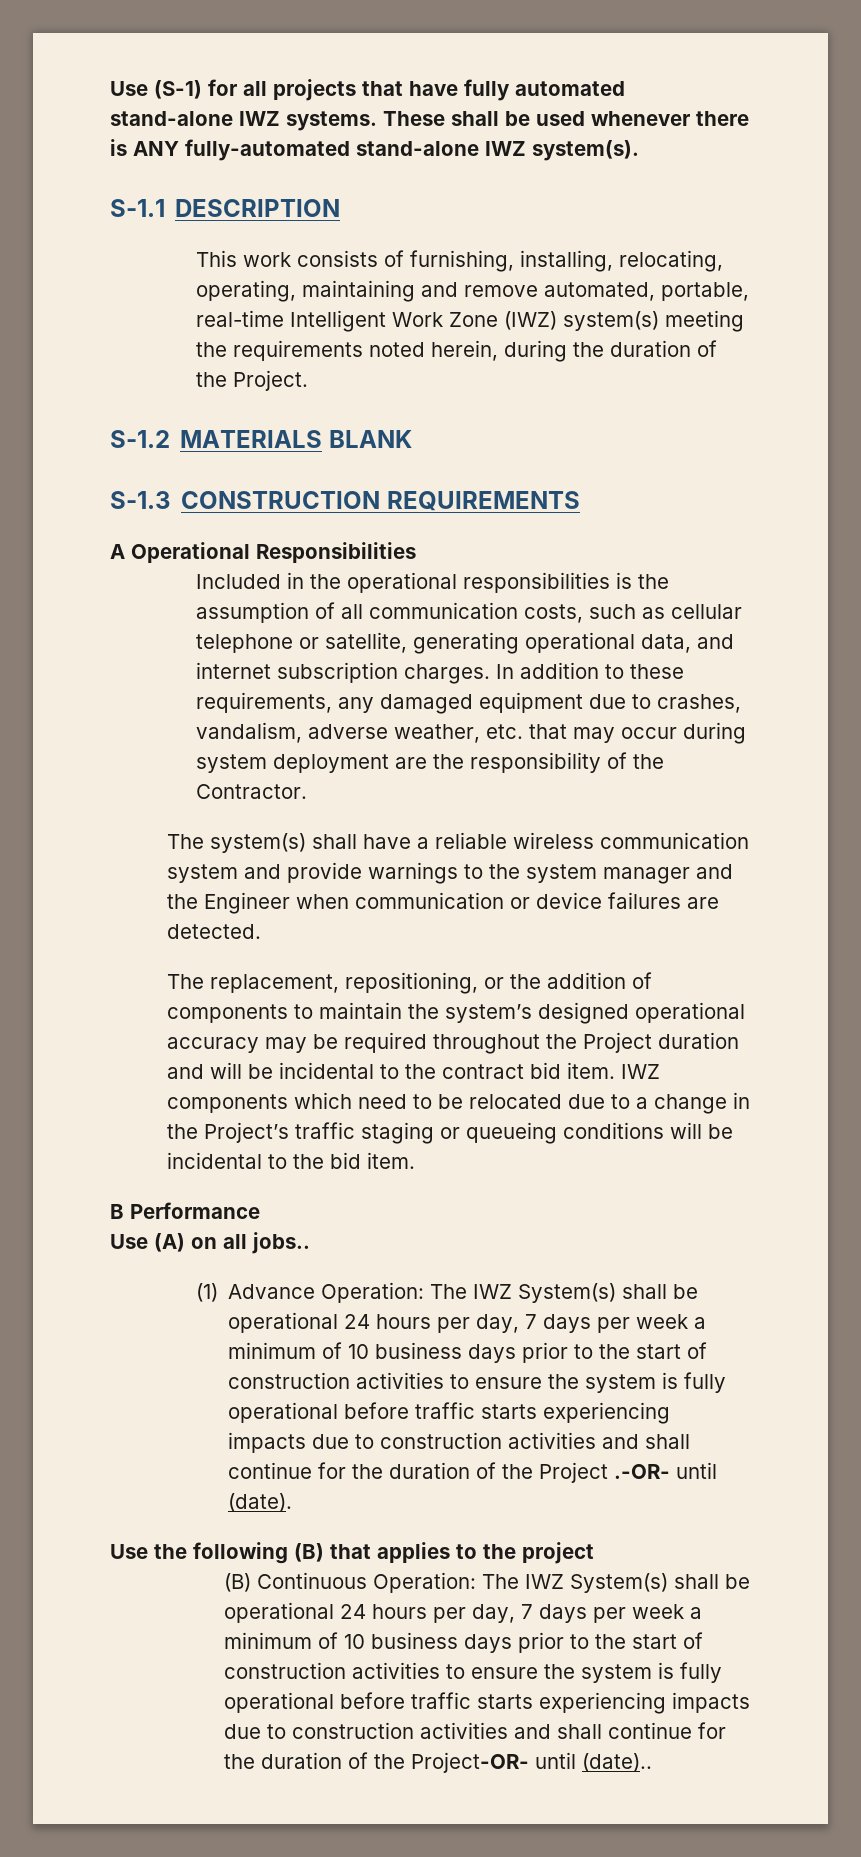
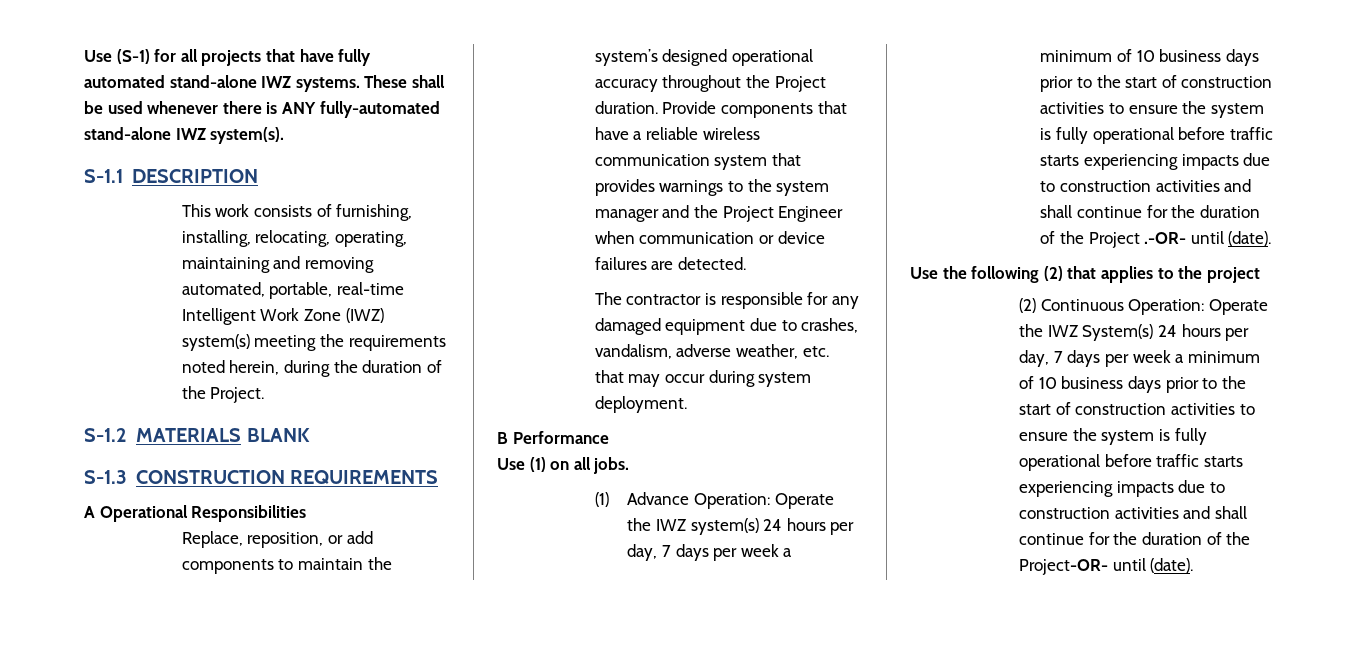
- This work consists of furnishing, installing, relocating, operating, maintaining and remove automated, portable, real-time Intelligent Work Zone (IWZ) system(s) meeting the requirements noted herein, during the duration of the Project.
+ This work consists of furnishing, installing, relocating, operating, maintaining and removing automated, portable, real-time Intelligent Work Zone (IWZ) system(s) meeting the requirements noted herein, during the duration of the Project.
- Included in the operational responsibilities is the assumption of all communication costs, such as cellular telephone or satellite, generating operational data, and internet subscription charges. In addition to these requirements, any damaged equipment due to crashes, vandalism, adverse weather, etc. that may occur during system deployment are the responsibility of the Contractor.
- The system(s) shall have a reliable wireless communication system and provide warnings to the system manager and the Engineer when communication or device failures are detected.
- The replacement, repositioning, or the addition of components to maintain the system’s designed operational accuracy may be required throughout the Project duration and will be incidental to the contract bid item. IWZ components which need to be relocated due to a change in the Project’s traffic staging or queueing conditions will be incidental to the bid item.
+ Replace, reposition, or add components to maintain the system’s designed operational accuracy throughout the Project duration. Provide components that have a reliable wireless communication system that provides warnings to the system manager and the Project Engineer when communication or device failures are detected.
+ The contractor is responsible for any damaged equipment due to crashes, vandalism, adverse weather, etc. that may occur during system deployment.
- Use (A) on all jobs..
+ Use (1) on all jobs.
- (1) Advance Operation: The IWZ System(s) shall be operational 24 hours per day, 7 days per week a minimum of 10 business days prior to the start of construction activities to ensure the system is fully operational before traffic starts experiencing impacts due to construction activities and shall continue for the duration of the Project .-OR- until (date).
+ (1) Advance Operation: Operate the IWZ system(s) 24 hours per day, 7 days per week a minimum of 10 business days prior to the start of construction activities to ensure the system is fully operational before traffic starts experiencing impacts due to construction activities and shall continue for the duration of the Project .-OR- until (date).
- Use the following (B) that applies to the project
+ Use the following (2) that applies to the project
- (B) Continuous Operation: The IWZ System(s) shall be operational 24 hours per day, 7 days per week a minimum of 10 business days prior to the start of construction activities to ensure the system is fully operational before traffic starts experiencing impacts due to construction activities and shall continue for the duration of the Project-OR- until (date)..
+ (2) Continuous Operation: Operate the IWZ System(s) 24 hours per day, 7 days per week a minimum of 10 business days prior to the start of construction activities to ensure the system is fully operational before traffic starts experiencing impacts due to construction activities and shall continue for the duration of the Project-OR- until (date).

